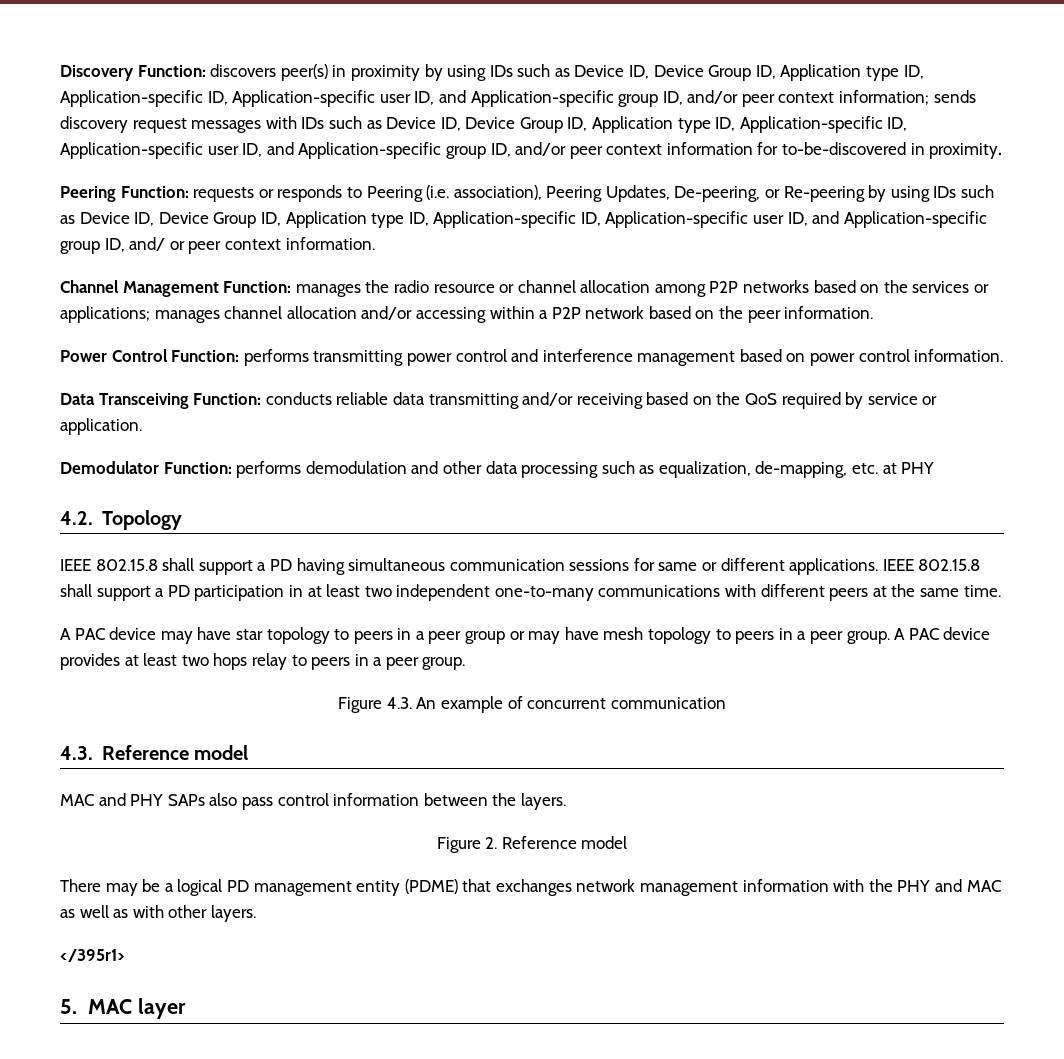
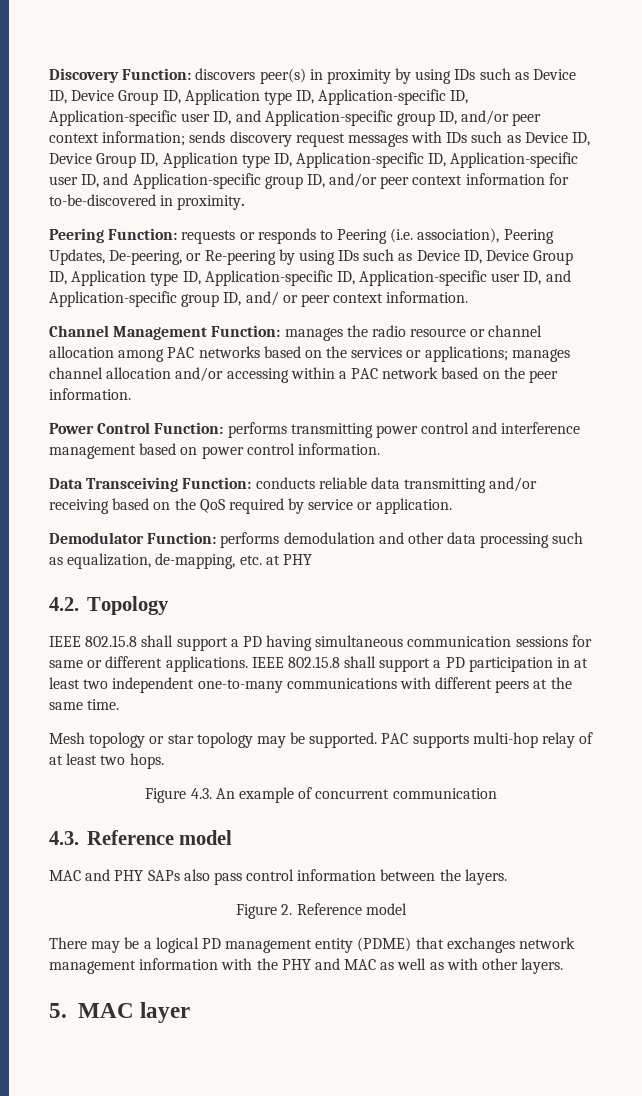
- Channel Management Function: manages the radio resource or channel allocation among P2P networks based on the services or applications; manages channel allocation and/or accessing within a P2P network based on the peer information.
+ Channel Management Function: manages the radio resource or channel allocation among PAC networks based on the services or applications; manages channel allocation and/or accessing within a PAC network based on the peer information.
- A PAC device may have star topology to peers in a peer group or may have mesh topology to peers in a peer group. A PAC device provides at least two hops relay to peers in a peer group.
+ Mesh topology or star topology may be supported. PAC supports multi-hop relay of at least two hops.
- </395r1>

